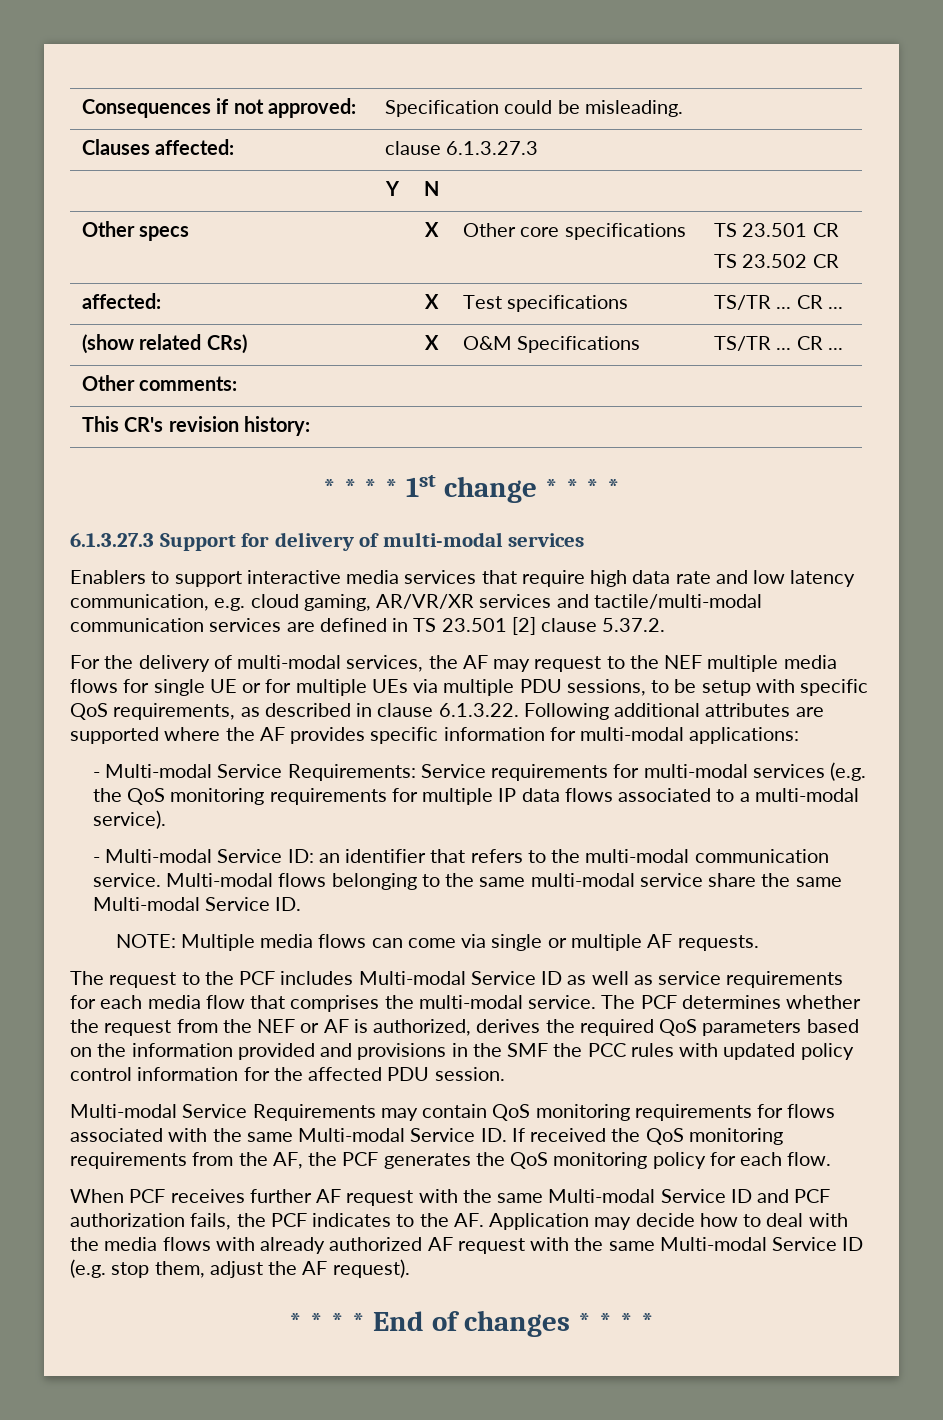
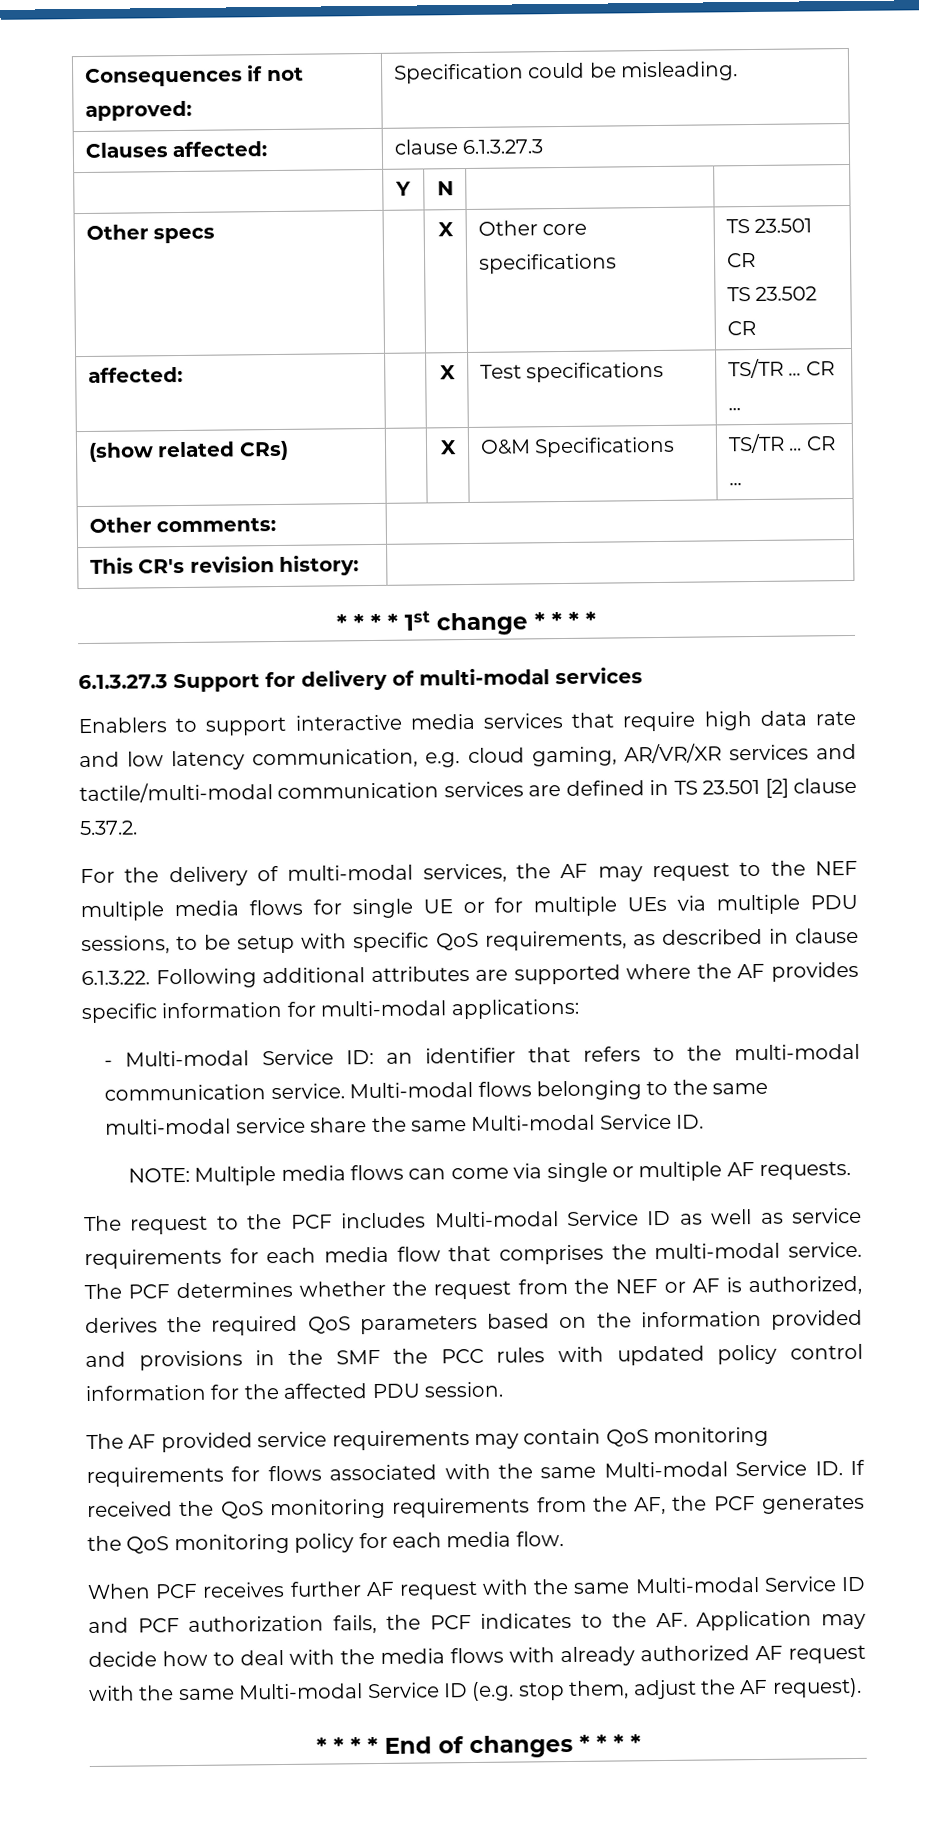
- - Multi-modal Service Requirements: Service requirements for multi-modal services (e.g. the QoS monitoring requirements for multiple IP data flows associated to a multi-modal service).
- Multi-modal Service Requirements may contain QoS monitoring requirements for flows associated with the same Multi-modal Service ID. If received the QoS monitoring requirements from the AF, the PCF generates the QoS monitoring policy for each flow.
+ The AF provided service requirements may contain QoS monitoring requirements for flows associated with the same Multi-modal Service ID. If received the QoS monitoring requirements from the AF, the PCF generates the QoS monitoring policy for each media flow.

